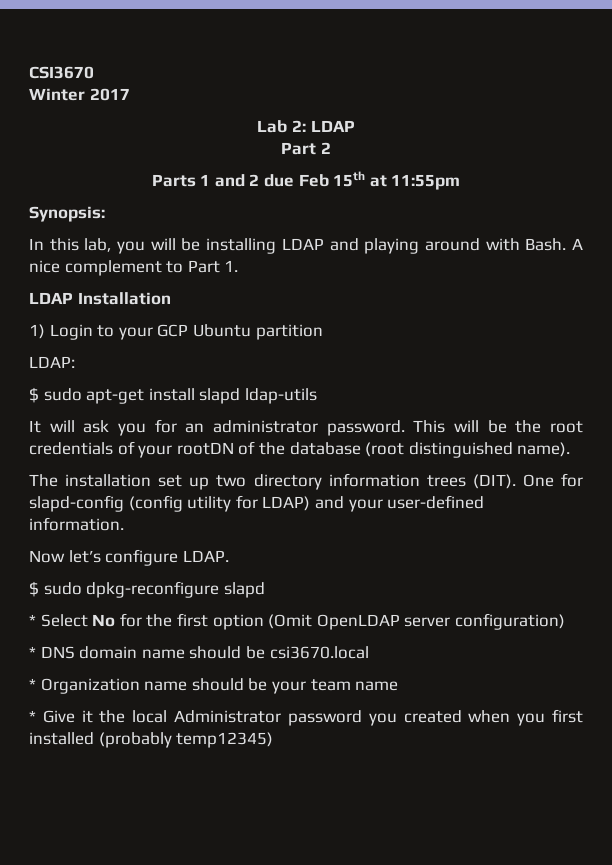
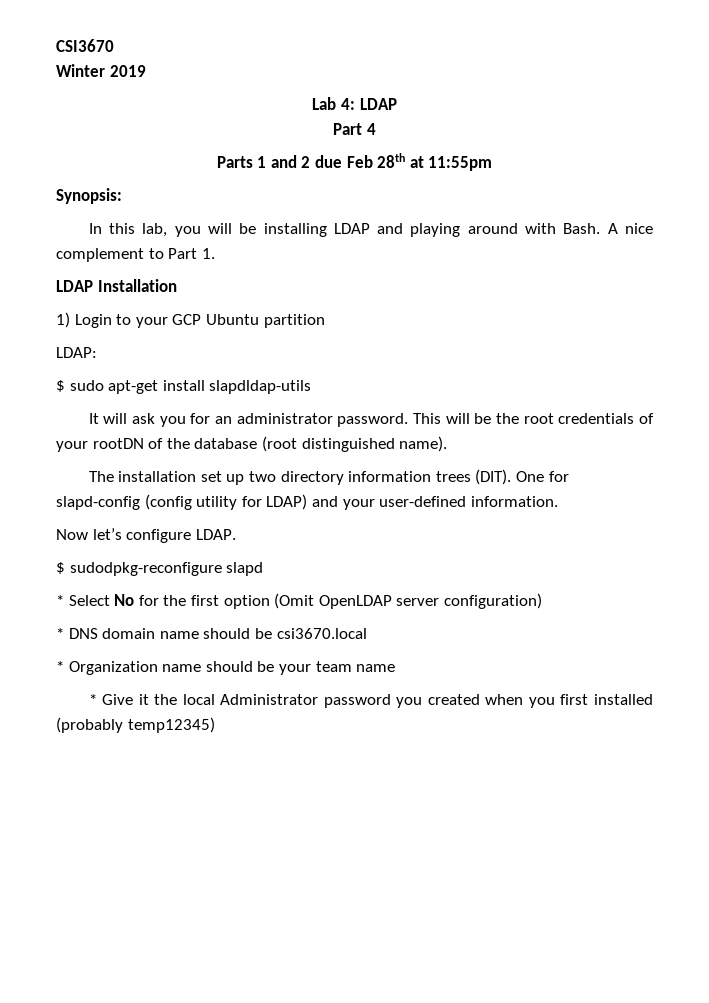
- Winter 2017
+ Winter 2019
- Lab 2: LDAP
+ Lab 4: LDAP
- Part 2
+ Part 4
- Parts 1 and 2 due Feb 15th at 11:55pm
+ Parts 1 and 2 due Feb 28th at 11:55pm
- $ sudo apt-get install slapd ldap-utils
+ $ sudo apt-get install slapdldap-utils
- $ sudo dpkg-reconfigure slapd
+ $ sudodpkg-reconfigure slapd

